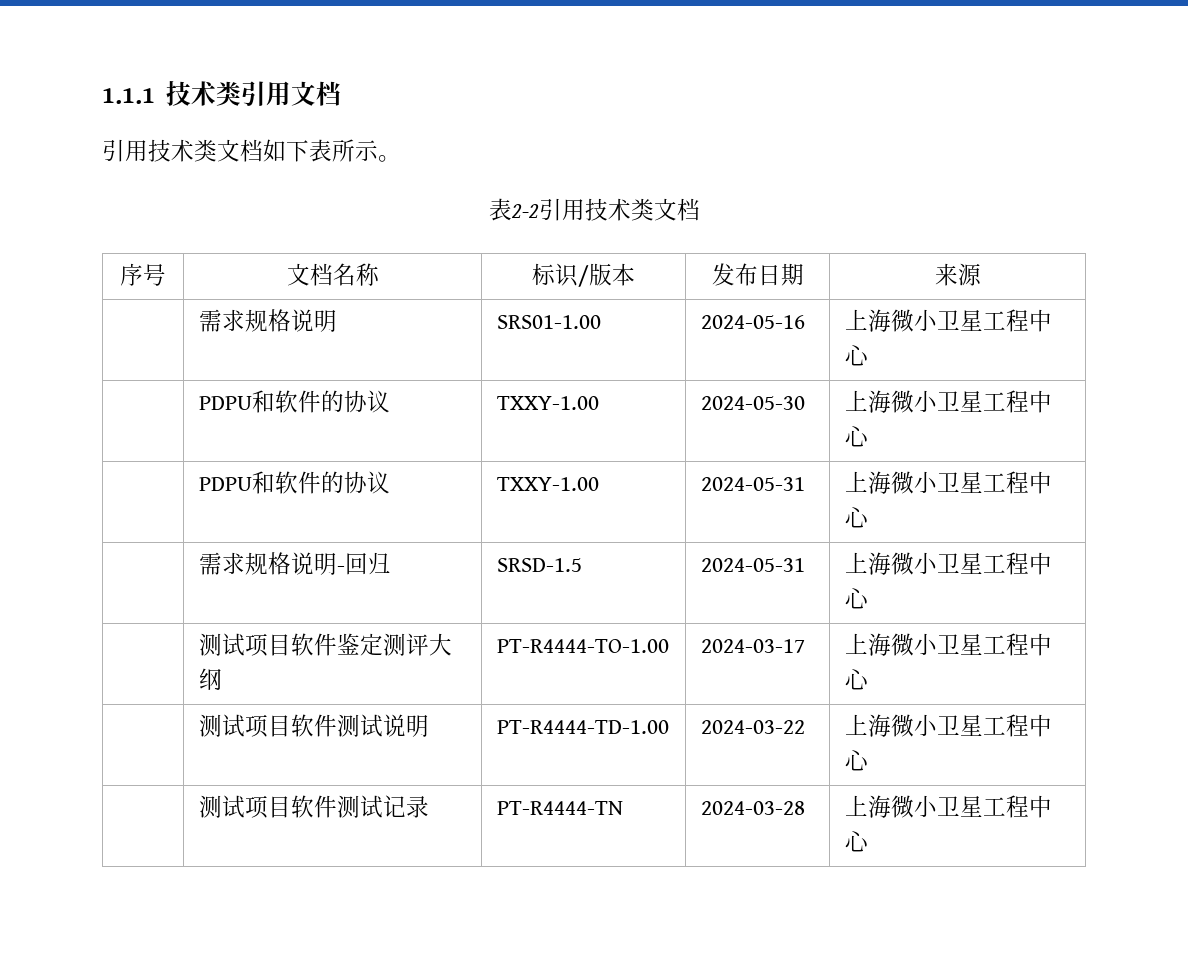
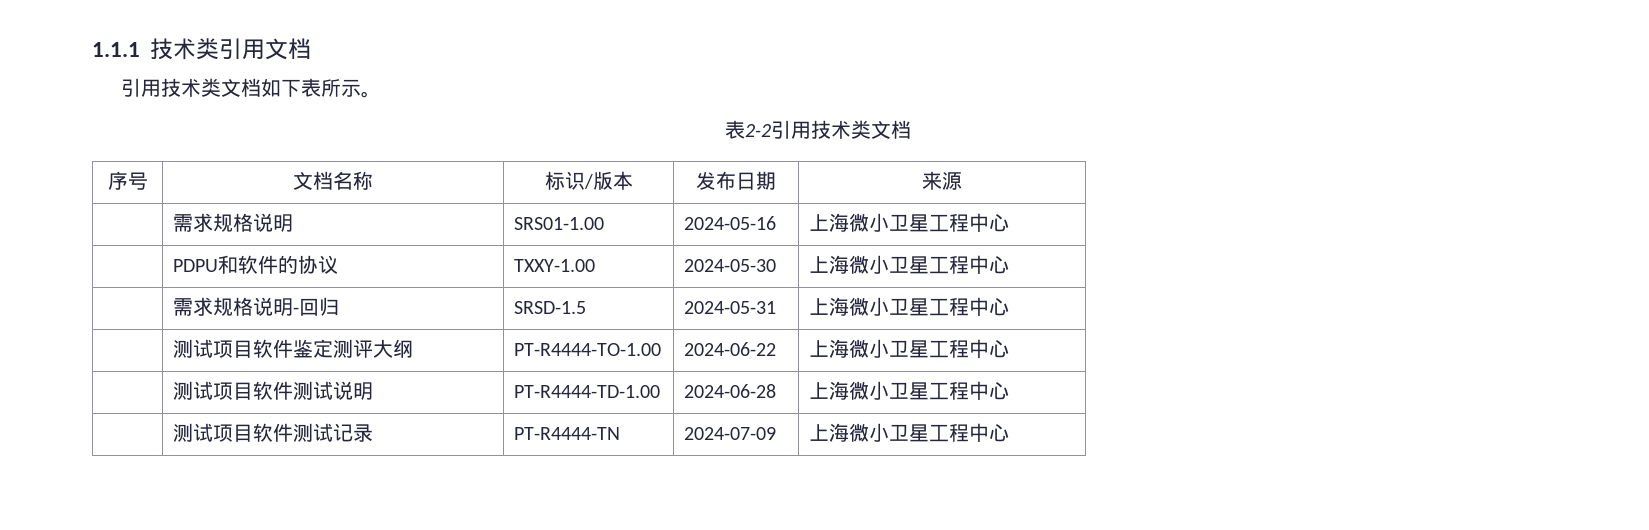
- | PDPU和软件的协议 | TXXY-1.00 | 2024-05-31 | 上海微小卫星工程中心
- | 测试项目软件鉴定测评大纲 | PT-R4444-TO-1.00 | 2024-03-17 | 上海微小卫星工程中心
+ | 测试项目软件鉴定测评大纲 | PT-R4444-TO-1.00 | 2024-06-22 | 上海微小卫星工程中心
- | 测试项目软件测试说明 | PT-R4444-TD-1.00 | 2024-03-22 | 上海微小卫星工程中心
+ | 测试项目软件测试说明 | PT-R4444-TD-1.00 | 2024-06-28 | 上海微小卫星工程中心
- | 测试项目软件测试记录 | PT-R4444-TN | 2024-03-28 | 上海微小卫星工程中心
+ | 测试项目软件测试记录 | PT-R4444-TN | 2024-07-09 | 上海微小卫星工程中心

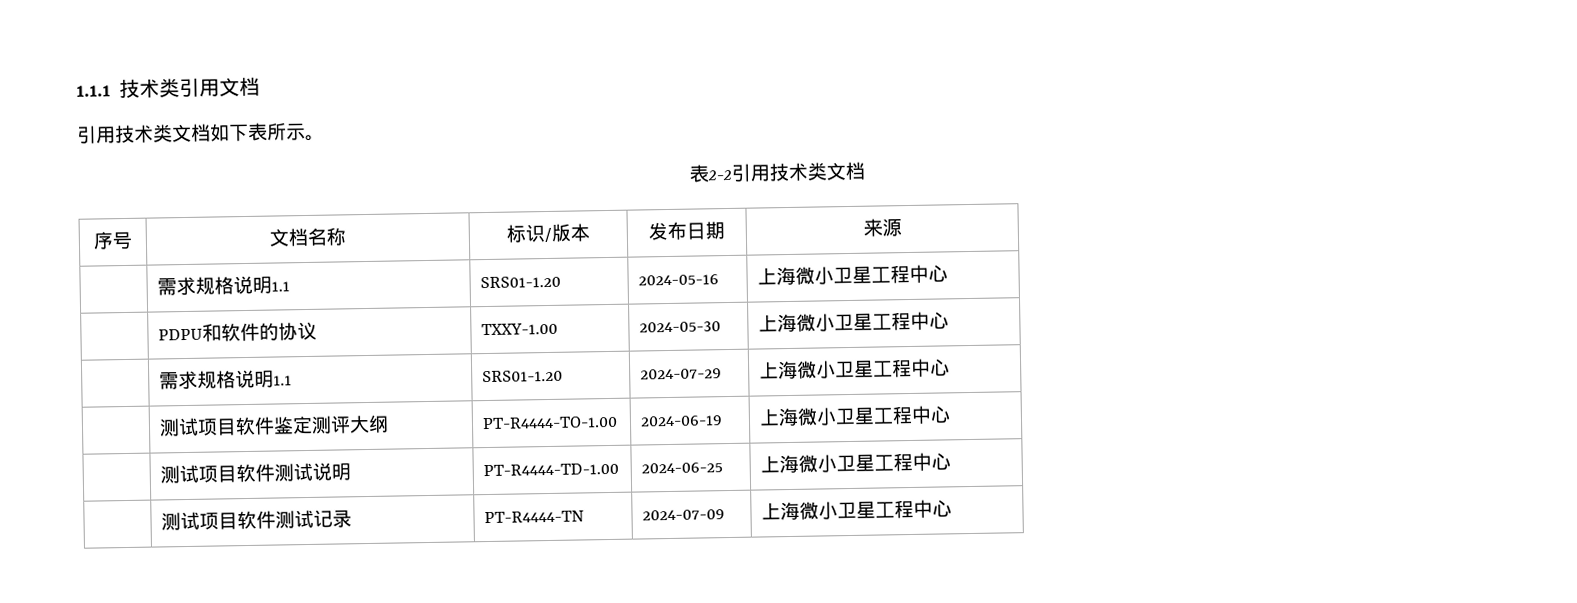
- | 需求规格说明 | SRS01-1.00 | 2024-05-16 | 上海微小卫星工程中心
+ | 需求规格说明1.1 | SRS01-1.20 | 2024-05-16 | 上海微小卫星工程中心
- | 需求规格说明-回归 | SRSD-1.5 | 2024-05-31 | 上海微小卫星工程中心
+ | 需求规格说明1.1 | SRS01-1.20 | 2024-07-29 | 上海微小卫星工程中心
- | 测试项目软件鉴定测评大纲 | PT-R4444-TO-1.00 | 2024-06-22 | 上海微小卫星工程中心
+ | 测试项目软件鉴定测评大纲 | PT-R4444-TO-1.00 | 2024-06-19 | 上海微小卫星工程中心
- | 测试项目软件测试说明 | PT-R4444-TD-1.00 | 2024-06-28 | 上海微小卫星工程中心
+ | 测试项目软件测试说明 | PT-R4444-TD-1.00 | 2024-06-25 | 上海微小卫星工程中心

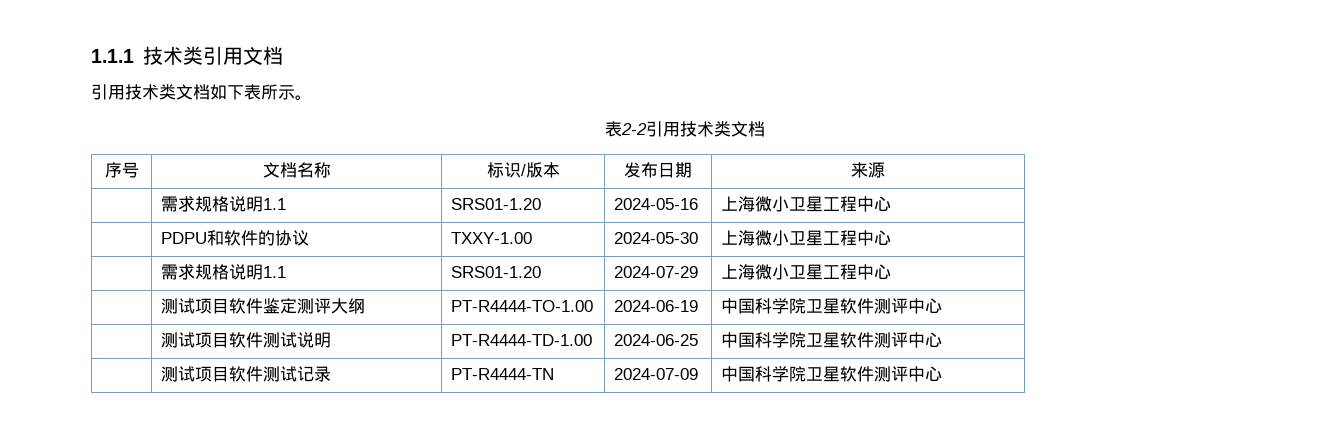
- | 测试项目软件鉴定测评大纲 | PT-R4444-TO-1.00 | 2024-06-19 | 上海微小卫星工程中心
+ | 测试项目软件鉴定测评大纲 | PT-R4444-TO-1.00 | 2024-06-19 | 中国科学院卫星软件测评中心
- | 测试项目软件测试说明 | PT-R4444-TD-1.00 | 2024-06-25 | 上海微小卫星工程中心
+ | 测试项目软件测试说明 | PT-R4444-TD-1.00 | 2024-06-25 | 中国科学院卫星软件测评中心
- | 测试项目软件测试记录 | PT-R4444-TN | 2024-07-09 | 上海微小卫星工程中心
+ | 测试项目软件测试记录 | PT-R4444-TN | 2024-07-09 | 中国科学院卫星软件测评中心

